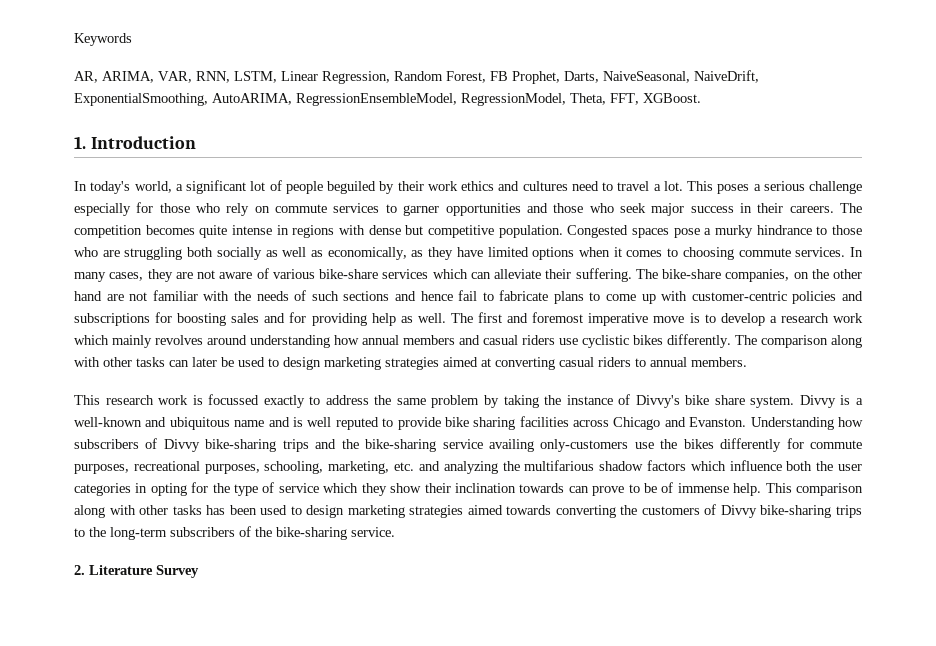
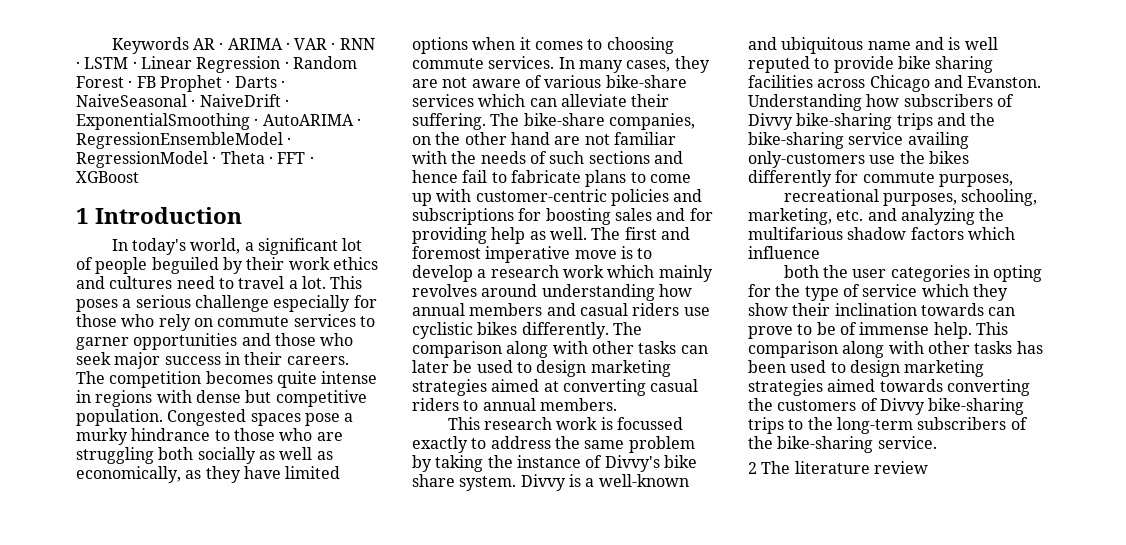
- Keywords
- AR, ARIMA, VAR, RNN, LSTM, Linear Regression, Random Forest, FB Prophet, Darts, NaiveSeasonal, NaiveDrift, ExponentialSmoothing, AutoARIMA, RegressionEnsembleModel, RegressionModel, Theta, FFT, XGBoost.
- 1. Introduction
+ Keywords AR · ARIMA · VAR · RNN · LSTM · Linear Regression · Random Forest · FB Prophet · Darts · NaiveSeasonal · NaiveDrift · ExponentialSmoothing · AutoARIMA · RegressionEnsembleModel · RegressionModel · Theta · FFT · XGBoost
+ 1 Introduction
- Understanding how subscribers of Divvy bike-sharing trips and the bike-sharing service availing only-customers use the bikes differently for commute purposes, recreational purposes, schooling, marketing, etc. and analyzing the multifarious shadow factors which influence both the user categories in opting for the type of service which they show their inclination towards can prove to be of immense help.
+ Understanding how subscribers of Divvy bike-sharing trips and the bike-sharing service availing only-customers use the bikes differently for commute purposes,
+ recreational purposes, schooling, marketing, etc. and analyzing the multifarious shadow factors which influence
+ both the user categories in opting for the type of service which they show their inclination towards can prove to be of immense help.
- 2. Literature Survey
+ 2 The literature review

